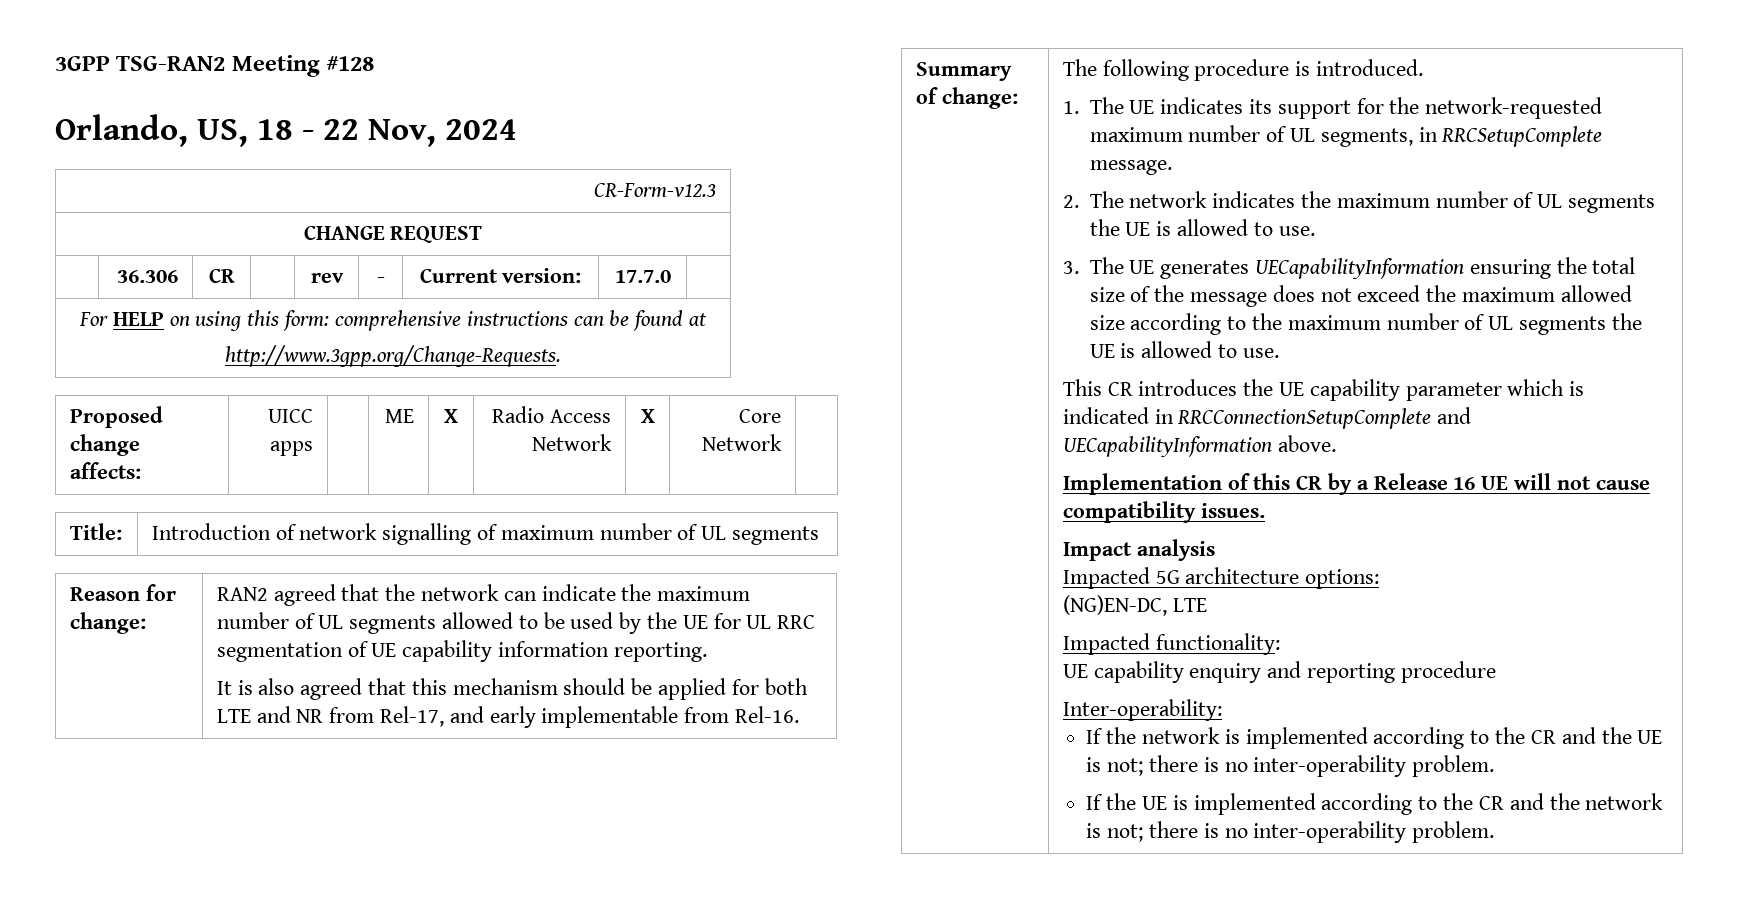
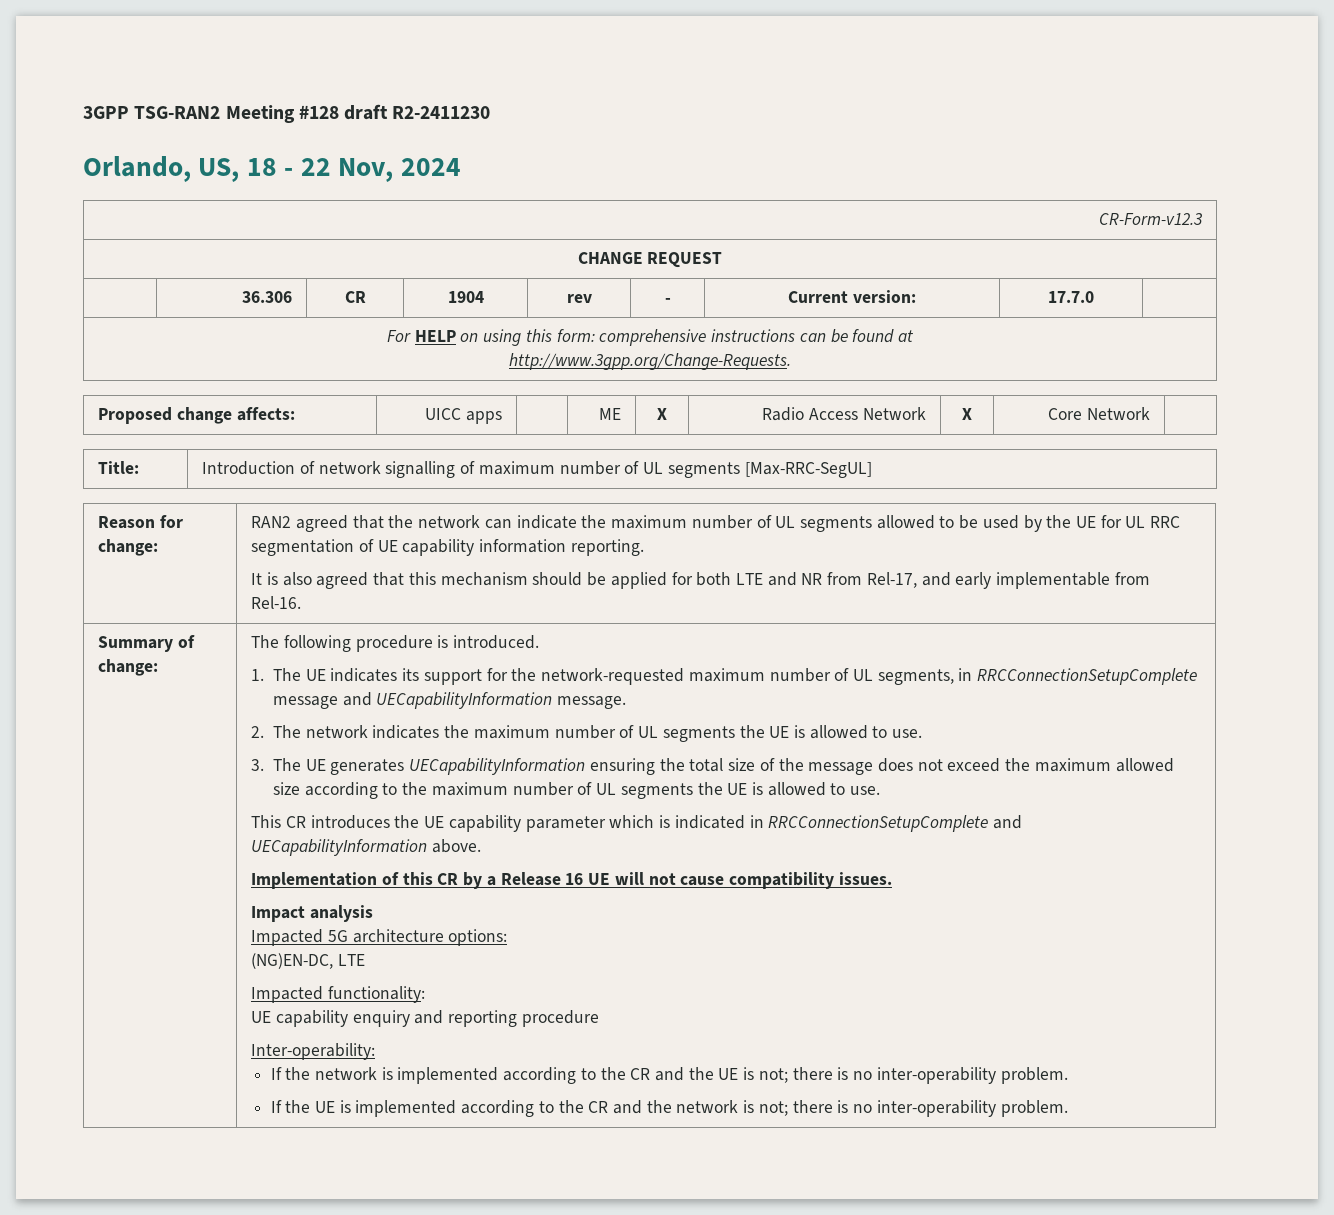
- 3GPP TSG-RAN2 Meeting #128
+ 3GPP TSG-RAN2 Meeting #128 draft R2-2411230
- | 36.306 | CR | | rev | - | Current version: | 17.7.0 |
+ | 36.306 | CR | 1904 | rev | - | Current version: | 17.7.0 |
- Title: | Introduction of network signalling of maximum number of UL segments
+ Title: | Introduction of network signalling of maximum number of UL segments [Max-RRC-SegUL]
- 1. The UE indicates its support for the network-requested maximum number of UL segments, in RRCSetupComplete message.
+ 1. The UE indicates its support for the network-requested maximum number of UL segments, in RRCConnectionSetupComplete message and UECapabilityInformation message.

